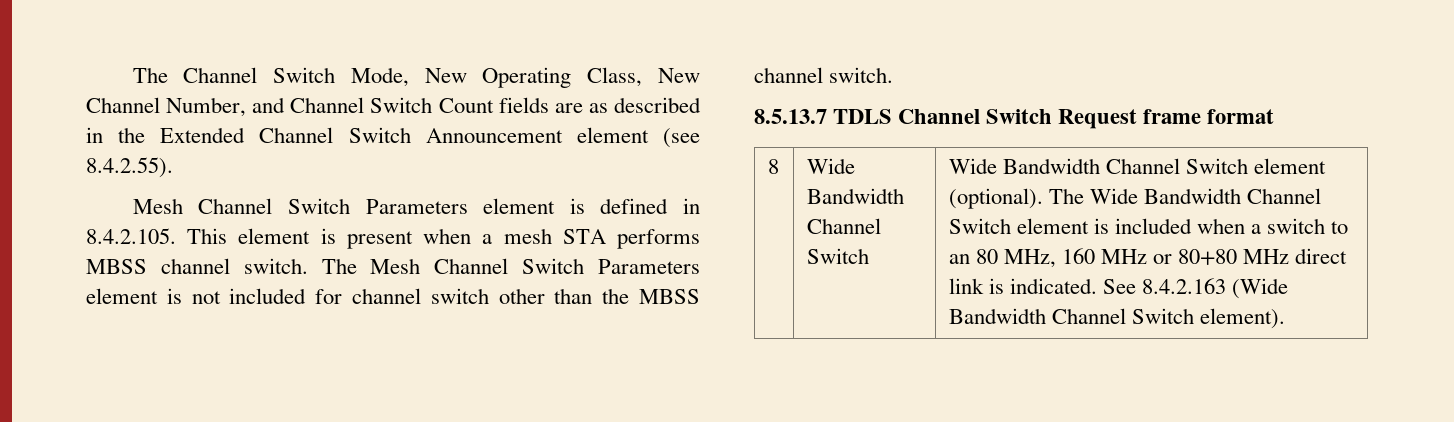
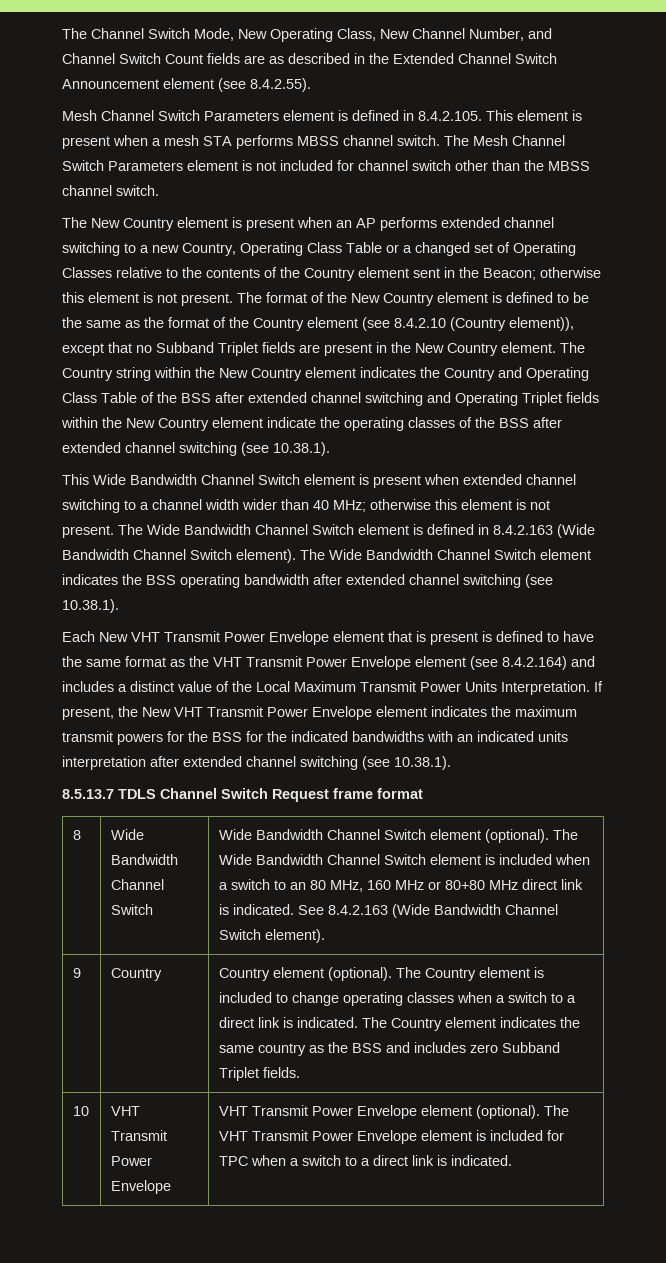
+ The New Country element is present when an AP performs extended channel switching to a new Country, Operating Class Table or a changed set of Operating Classes relative to the contents of the Country element sent in the Beacon; otherwise this element is not present. The format of the New Country element is defined to be the same as the format of the Country element (see 8.4.2.10 (Country element)), except that no Subband Triplet fields are present in the New Country element. The Country string within the New Country element indicates the Country and Operating Class Table of the BSS after extended channel switching and Operating Triplet fields within the New Country element indicate the operating classes of the BSS after extended channel switching (see 10.38.1).
+ This Wide Bandwidth Channel Switch element is present when extended channel switching to a channel width wider than 40 MHz; otherwise this element is not present. The Wide Bandwidth Channel Switch element is defined in 8.4.2.163 (Wide Bandwidth Channel Switch element). The Wide Bandwidth Channel Switch element indicates the BSS operating bandwidth after extended channel switching (see 10.38.1).
+ Each New VHT Transmit Power Envelope element that is present is defined to have the same format as the VHT Transmit Power Envelope element (see 8.4.2.164) and includes a distinct value of the Local Maximum Transmit Power Units Interpretation. If present, the New VHT Transmit Power Envelope element indicates the maximum transmit powers for the BSS for the indicated bandwidths with an indicated units interpretation after extended channel switching (see 10.38.1).
+ 9 | Country | Country element (optional). The Country element is included to change operating classes when a switch to a direct link is indicated. The Country element indicates the same country as the BSS and includes zero Subband Triplet fields.
+ 10 | VHT Transmit Power Envelope | VHT Transmit Power Envelope element (optional). The VHT Transmit Power Envelope element is included for TPC when a switch to a direct link is indicated.

